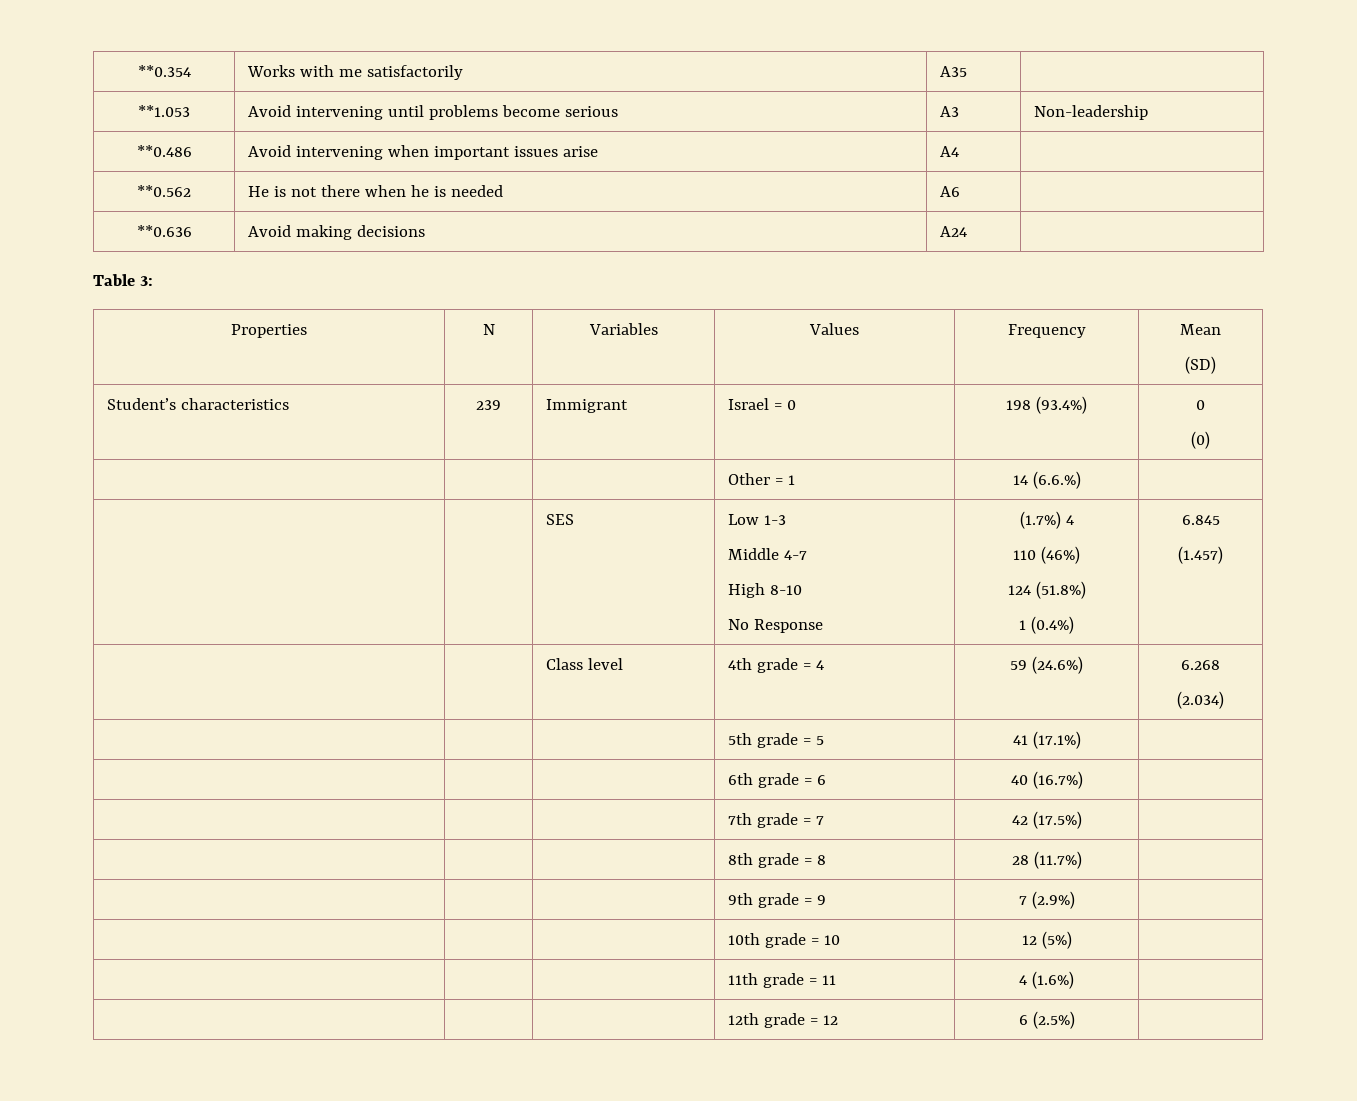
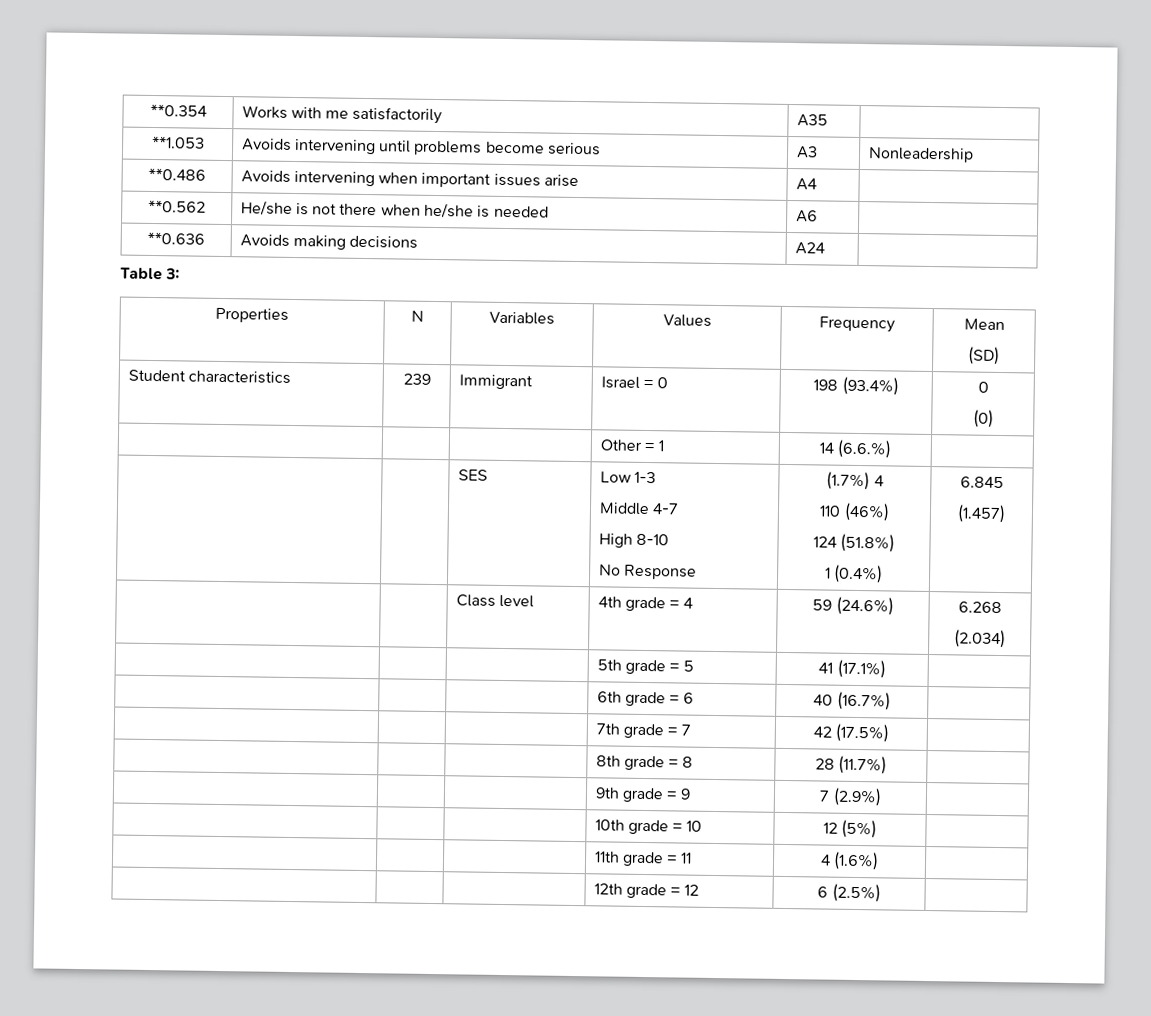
- **1.053 | Avoid intervening until problems become serious | A3 | Non-leadership
+ **1.053 | Avoids intervening until problems become serious | A3 | Nonleadership
- **0.486 | Avoid intervening when important issues arise | A4 |
+ **0.486 | Avoids intervening when important issues arise | A4 |
- **0.562 | He is not there when he is needed | A6 |
+ **0.562 | He/she is not there when he/she is needed | A6 |
- **0.636 | Avoid making decisions | A24 |
+ **0.636 | Avoids making decisions | A24 |
- Student’s characteristics | 239 | Immigrant | Israel = 0 | 198 (93.4%) | 0
+ Student characteristics | 239 | Immigrant | Israel = 0 | 198 (93.4%) | 0

